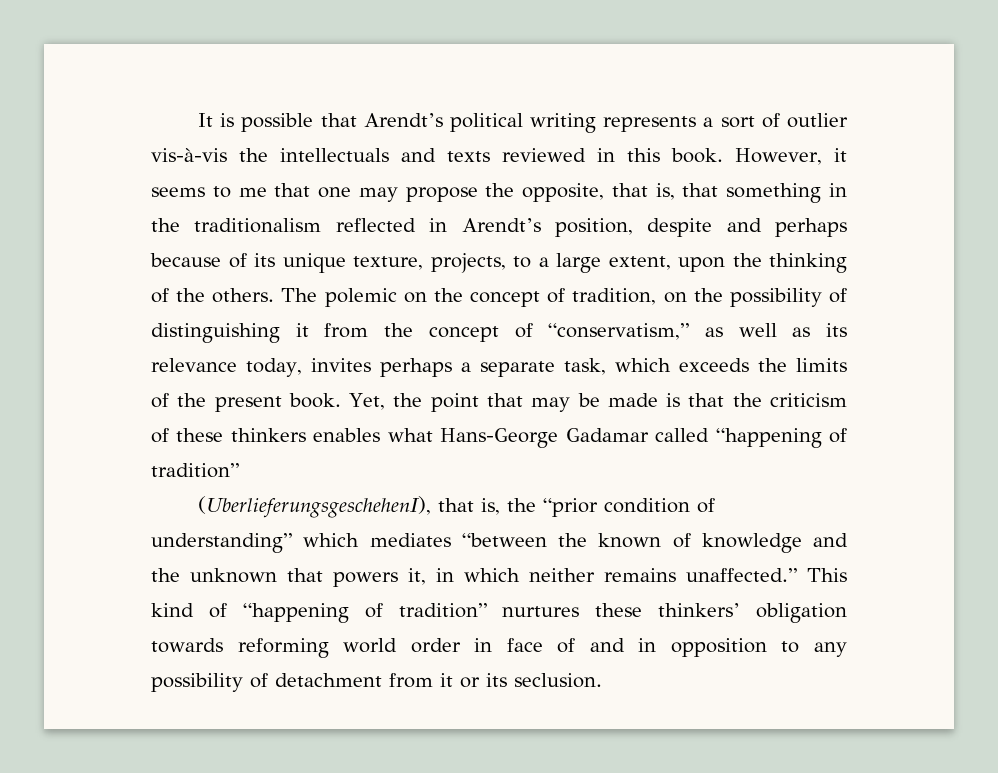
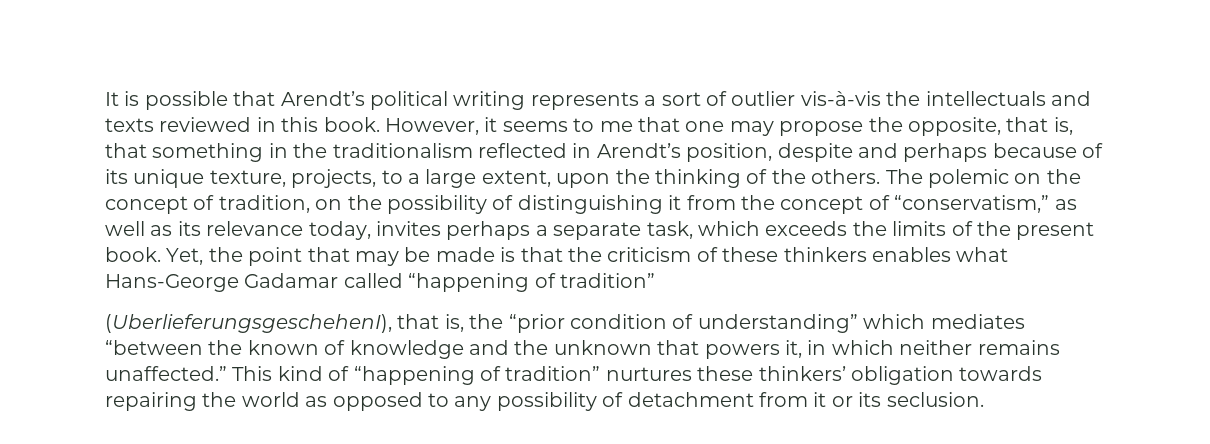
- This kind of “happening of tradition” nurtures these thinkers’ obligation towards reforming world order in face of and in opposition to any possibility of detachment from it or its seclusion.
+ This kind of “happening of tradition” nurtures these thinkers’ obligation towards repairing the world as opposed to any possibility of detachment from it or its seclusion.

